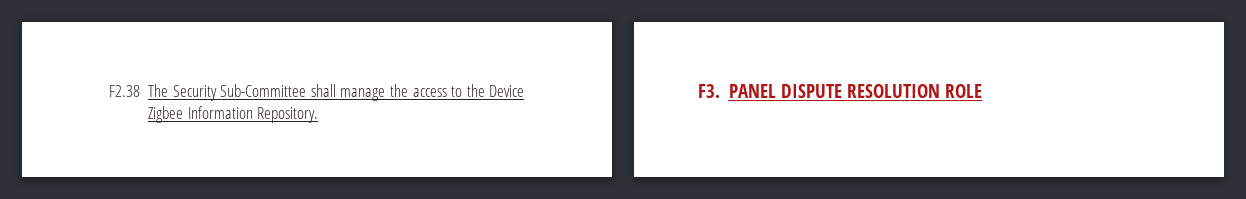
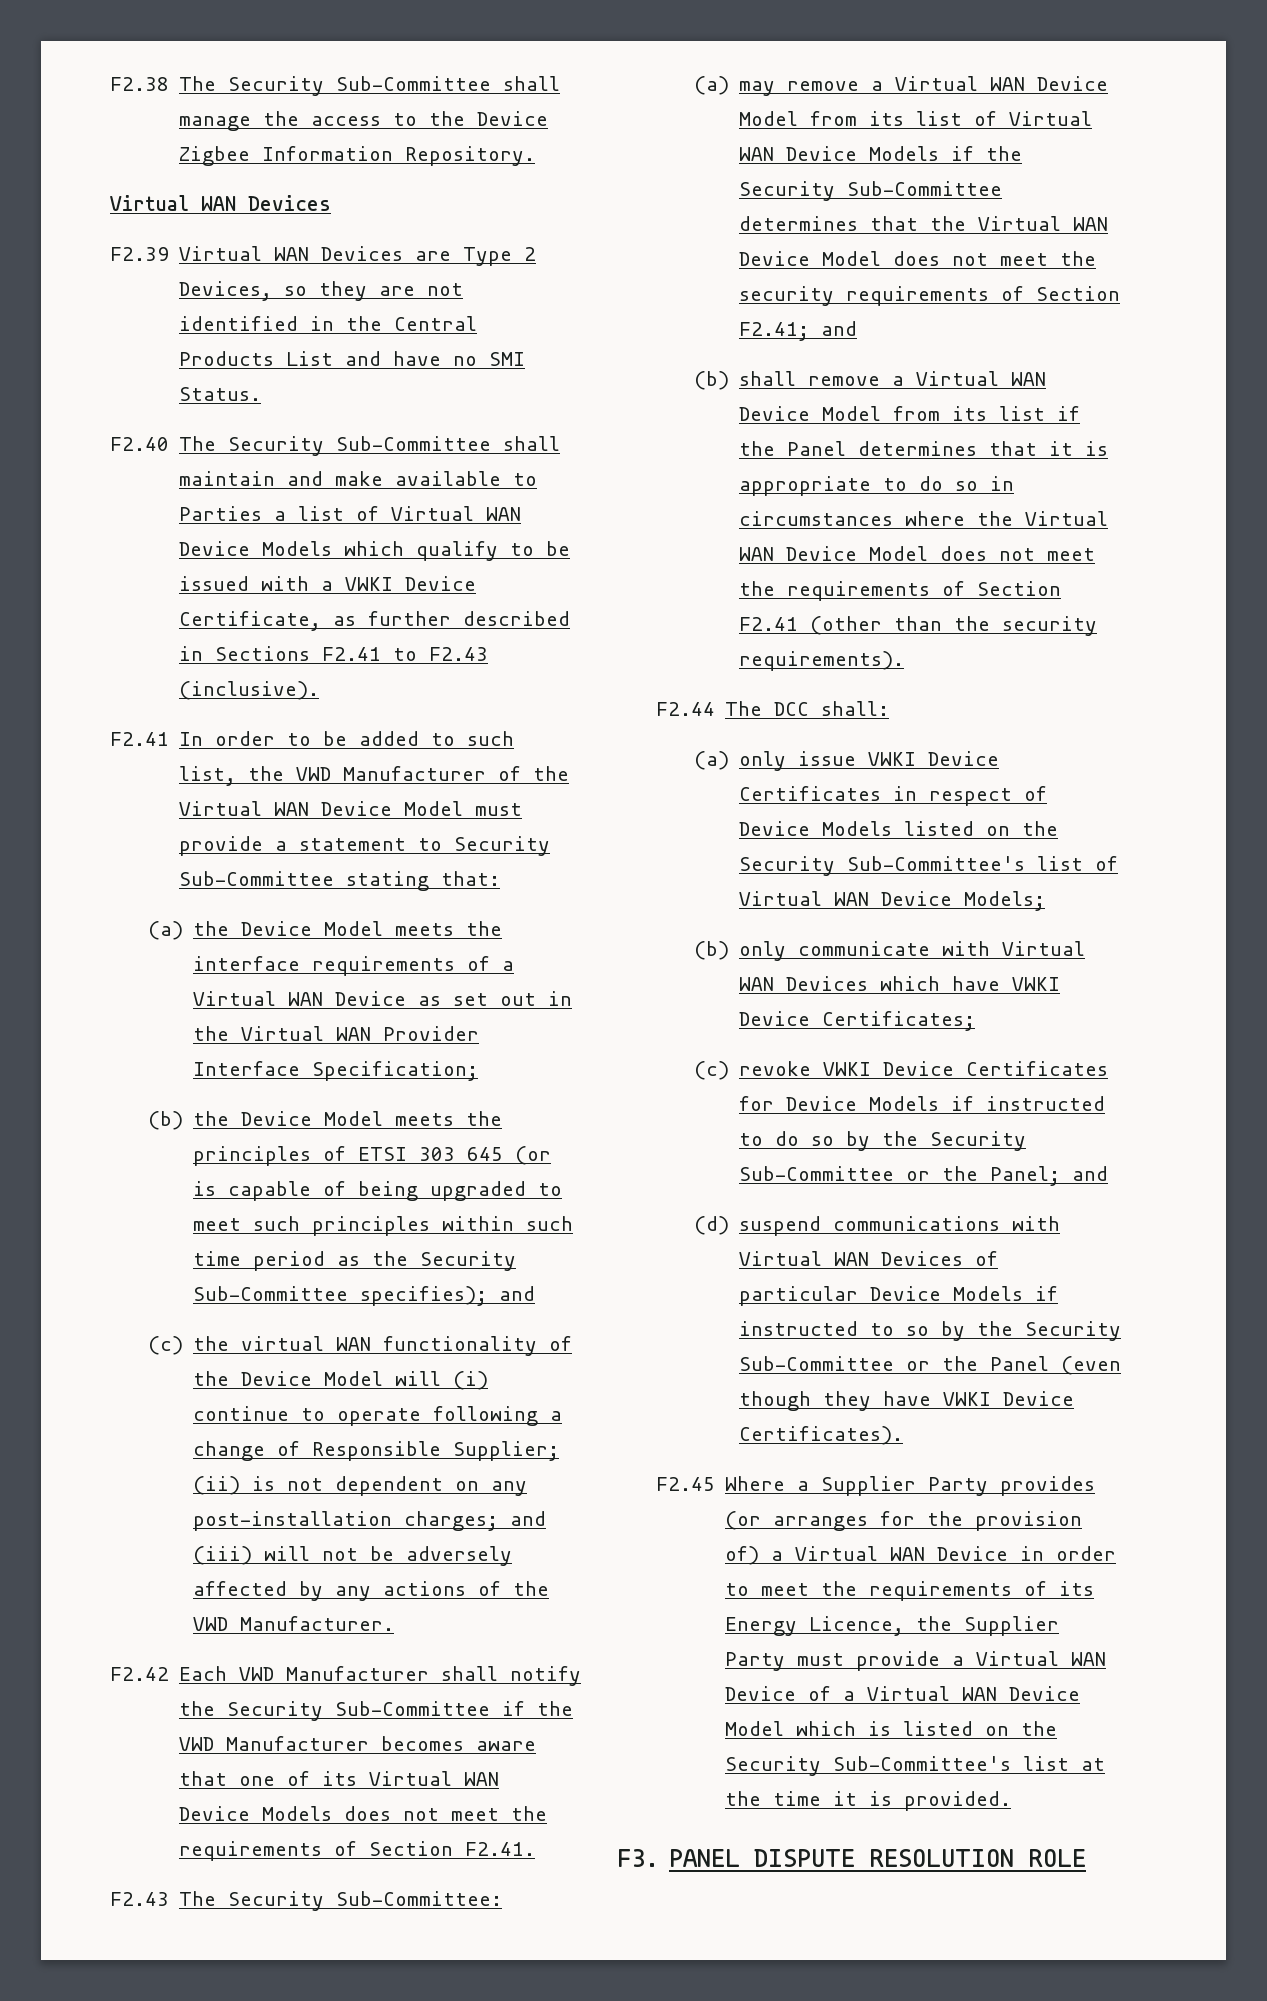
  F2.38 The Security Sub-Committee shall manage the access to the Device Zigbee Information Repository.
+ Virtual WAN Devices
+ F2.39 Virtual WAN Devices are Type 2 Devices, so they are not identified in the Central Products List and have no SMI Status.
+ F2.40 The Security Sub-Committee shall maintain and make available to Parties a list of Virtual WAN Device Models which qualify to be issued with a VWKI Device Certificate, as further described in Sections F2.41 to F2.43 (inclusive).
+ F2.41 In order to be added to such list, the VWD Manufacturer of the Virtual WAN Device Model must provide a statement to Security Sub-Committee stating that:
+ (a) the Device Model meets the interface requirements of a Virtual WAN Device as set out in the Virtual WAN Provider Interface Specification;
+ (b) the Device Model meets the principles of ETSI 303 645 (or is capable of being upgraded to meet such principles within such time period as the Security Sub-Committee specifies); and
+ (c) the virtual WAN functionality of the Device Model will (i) continue to operate following a change of Responsible Supplier; (ii) is not dependent on any post-installation charges; and (iii) will not be adversely affected by any actions of the VWD Manufacturer.
+ F2.42 Each VWD Manufacturer shall notify the Security Sub-Committee if the VWD Manufacturer becomes aware that one of its Virtual WAN Device Models does not meet the requirements of Section F2.41.
+ F2.43 The Security Sub-Committee:
+ (a) may remove a Virtual WAN Device Model from its list of Virtual WAN Device Models if the Security Sub-Committee determines that the Virtual WAN Device Model does not meet the security requirements of Section F2.41; and
+ (b) shall remove a Virtual WAN Device Model from its list if the Panel determines that it is appropriate to do so in circumstances where the Virtual WAN Device Model does not meet the requirements of Section F2.41 (other than the security requirements).
+ F2.44 The DCC shall:
+ (a) only issue VWKI Device Certificates in respect of Device Models listed on the Security Sub-Committee's list of Virtual WAN Device Models;
+ (b) only communicate with Virtual WAN Devices which have VWKI Device Certificates;
+ (c) revoke VWKI Device Certificates for Device Models if instructed to do so by the Security Sub-Committee or the Panel; and
+ (d) suspend communications with Virtual WAN Devices of particular Device Models if instructed to so by the Security Sub-Committee or the Panel (even though they have VWKI Device Certificates).
+ F2.45 Where a Supplier Party provides (or arranges for the provision of) a Virtual WAN Device in order to meet the requirements of its Energy Licence, the Supplier Party must provide a Virtual WAN Device of a Virtual WAN Device Model which is listed on the Security Sub-Committee's list at the time it is provided.

